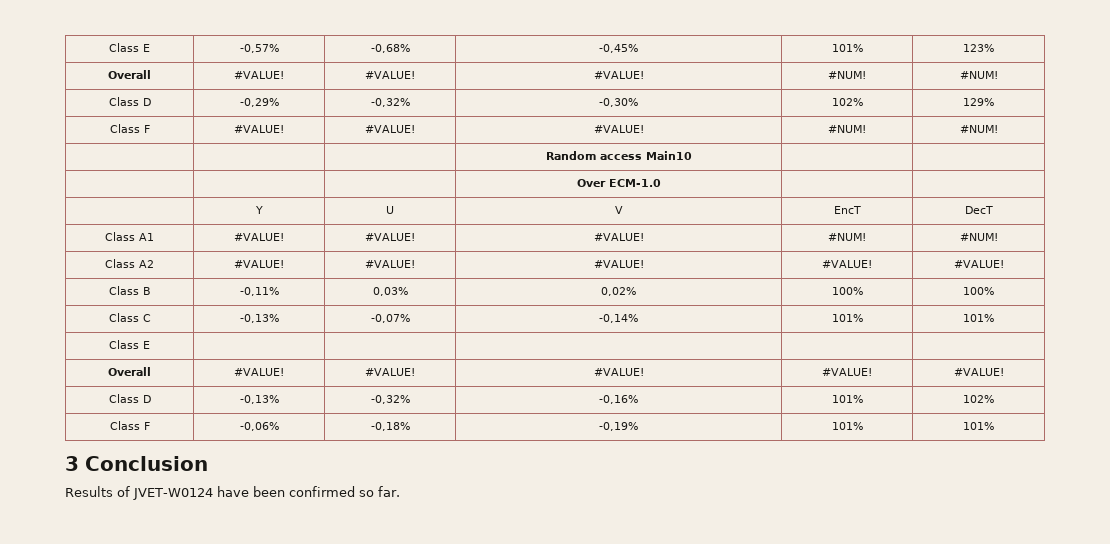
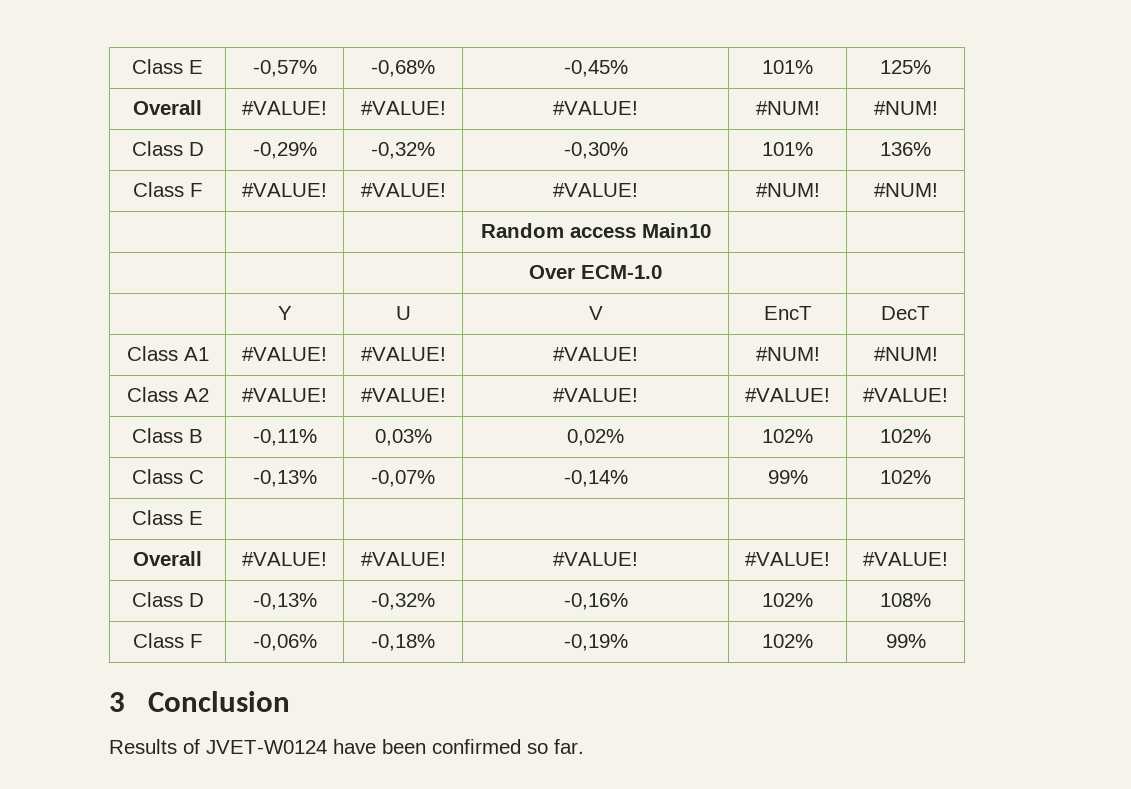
- Class E | -0,57% | -0,68% | -0,45% | 101% | 123%
+ Class E | -0,57% | -0,68% | -0,45% | 101% | 125%
- Class D | -0,29% | -0,32% | -0,30% | 102% | 129%
+ Class D | -0,29% | -0,32% | -0,30% | 101% | 136%
- Class B | -0,11% | 0,03% | 0,02% | 100% | 100%
+ Class B | -0,11% | 0,03% | 0,02% | 102% | 102%
- Class C | -0,13% | -0,07% | -0,14% | 101% | 101%
+ Class C | -0,13% | -0,07% | -0,14% | 99% | 102%
- Class D | -0,13% | -0,32% | -0,16% | 101% | 102%
+ Class D | -0,13% | -0,32% | -0,16% | 102% | 108%
- Class F | -0,06% | -0,18% | -0,19% | 101% | 101%
+ Class F | -0,06% | -0,18% | -0,19% | 102% | 99%

